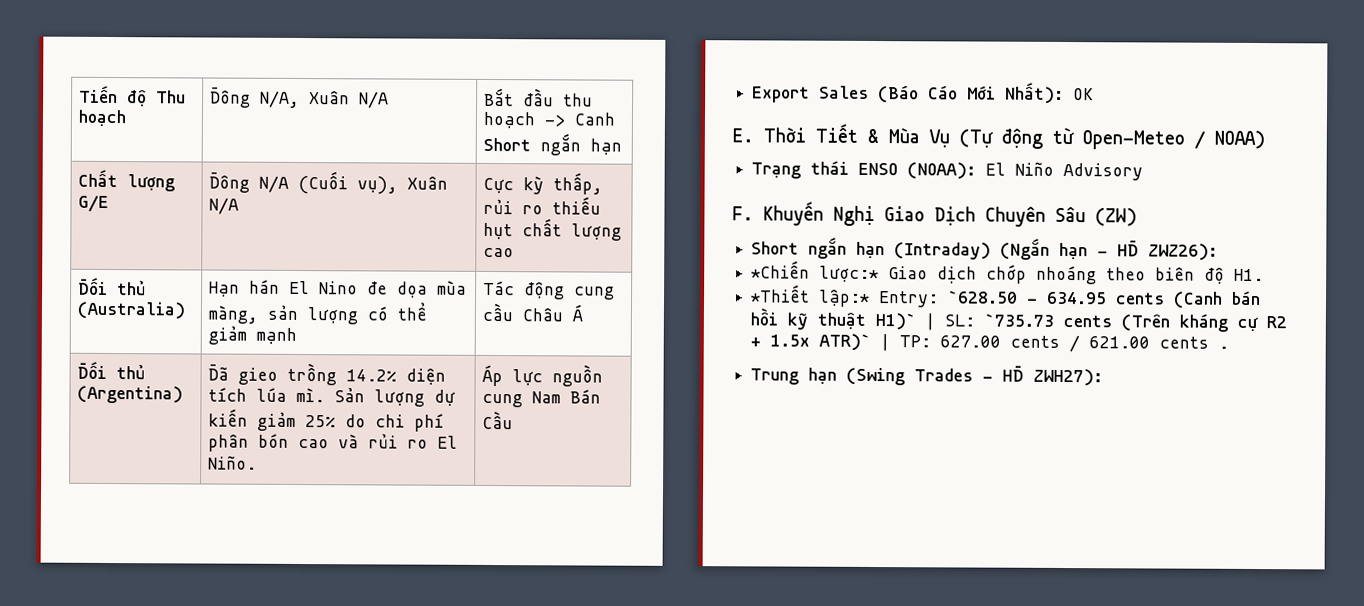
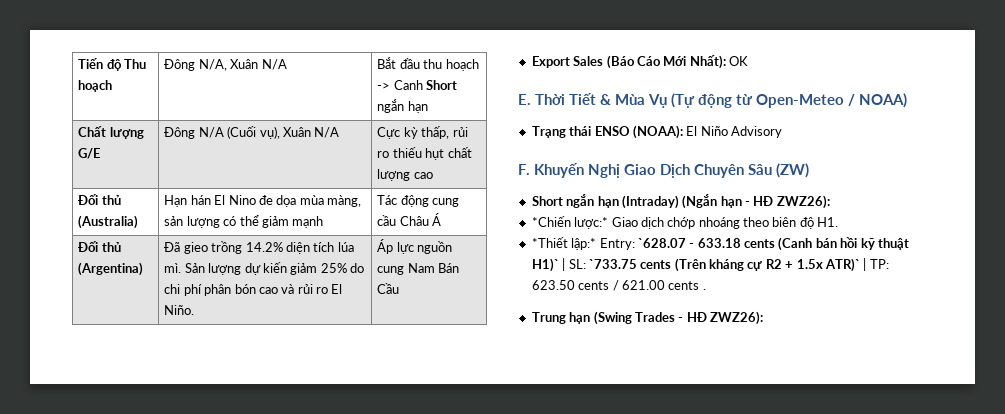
- *Thiết lập:* Entry: `628.50 - 634.95 cents (Canh bán hồi kỹ thuật H1)` | SL: `735.73 cents (Trên kháng cự R2 + 1.5x ATR)` | TP: 627.00 cents / 621.00 cents .
+ *Thiết lập:* Entry: `628.07 - 633.18 cents (Canh bán hồi kỹ thuật H1)` | SL: `733.75 cents (Trên kháng cự R2 + 1.5x ATR)` | TP: 623.50 cents / 621.00 cents .
- Trung hạn (Swing Trades - HĐ ZWH27):
+ Trung hạn (Swing Trades - HĐ ZWZ26):

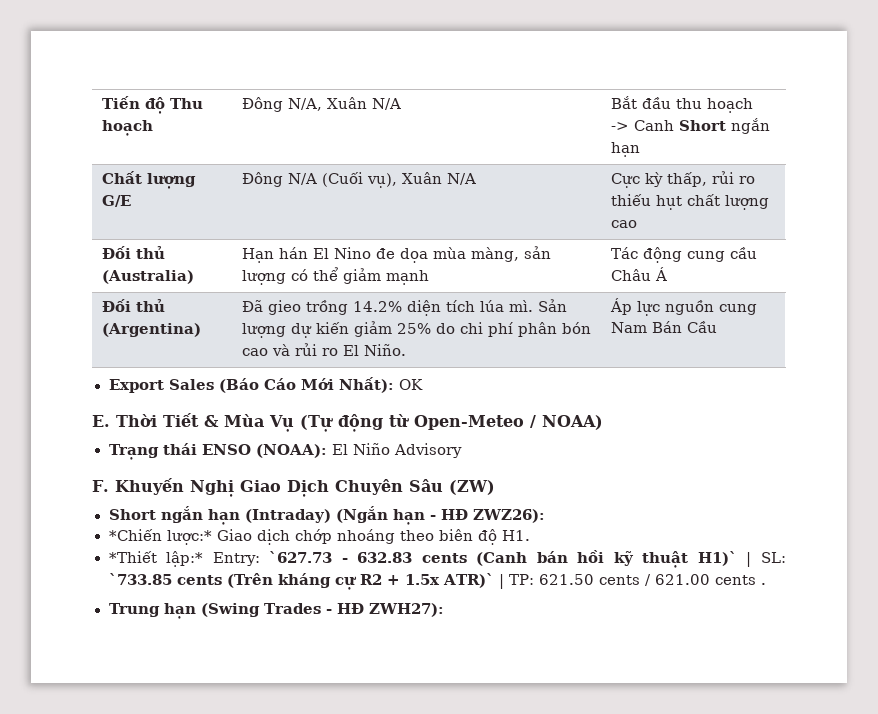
- *Thiết lập:* Entry: `628.07 - 633.18 cents (Canh bán hồi kỹ thuật H1)` | SL: `733.75 cents (Trên kháng cự R2 + 1.5x ATR)` | TP: 623.50 cents / 621.00 cents .
+ *Thiết lập:* Entry: `627.73 - 632.83 cents (Canh bán hồi kỹ thuật H1)` | SL: `733.85 cents (Trên kháng cự R2 + 1.5x ATR)` | TP: 621.50 cents / 621.00 cents .
- Trung hạn (Swing Trades - HĐ ZWZ26):
+ Trung hạn (Swing Trades - HĐ ZWH27):

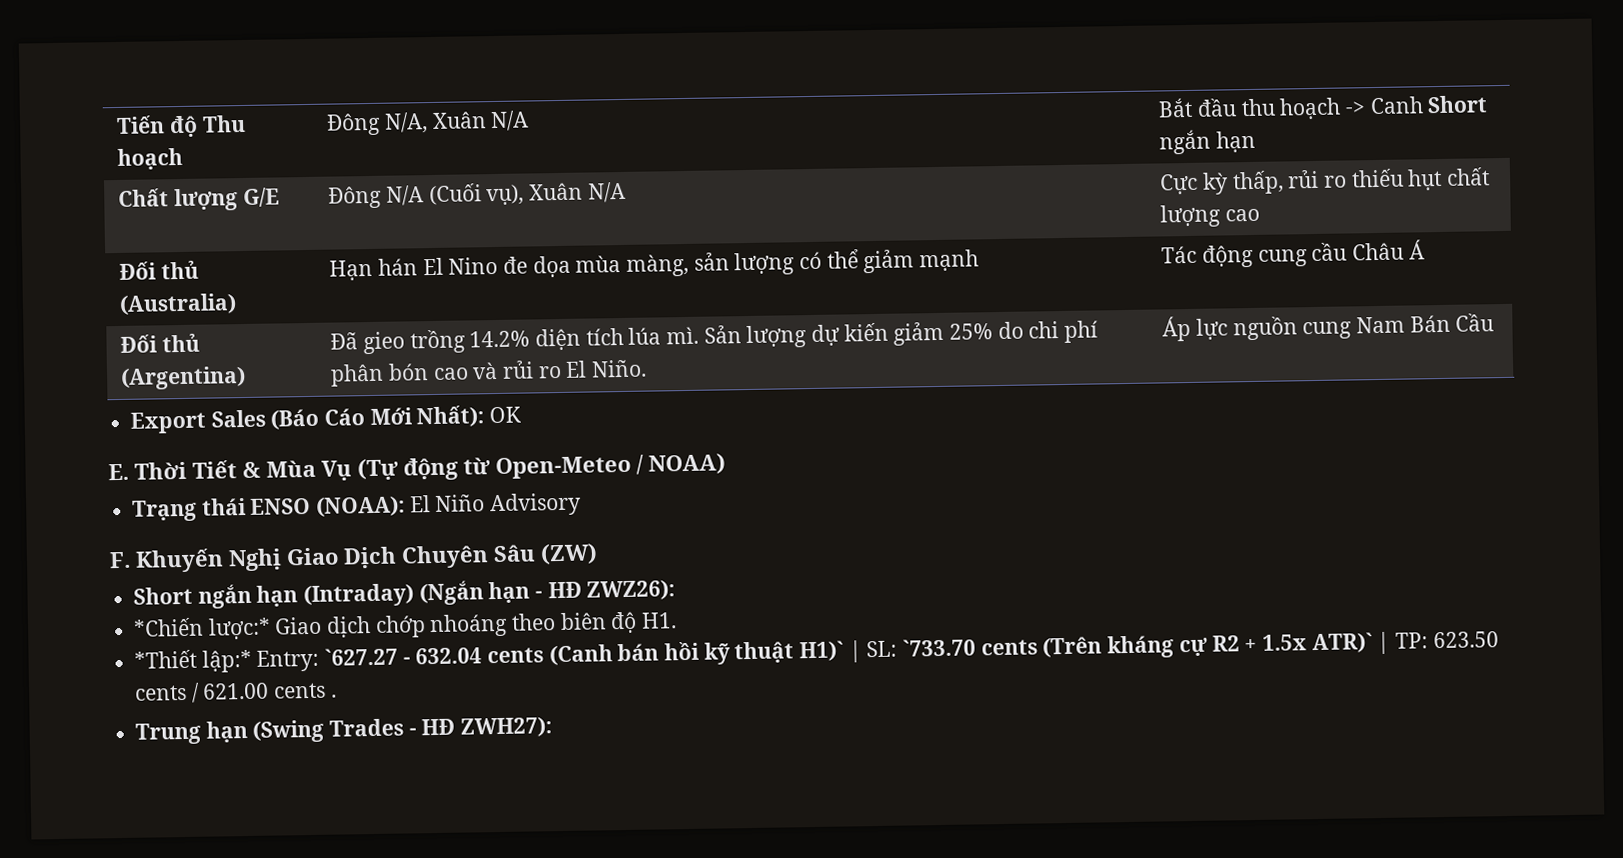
- *Thiết lập:* Entry: `627.73 - 632.83 cents (Canh bán hồi kỹ thuật H1)` | SL: `733.85 cents (Trên kháng cự R2 + 1.5x ATR)` | TP: 621.50 cents / 621.00 cents .
+ *Thiết lập:* Entry: `627.27 - 632.04 cents (Canh bán hồi kỹ thuật H1)` | SL: `733.70 cents (Trên kháng cự R2 + 1.5x ATR)` | TP: 623.50 cents / 621.00 cents .

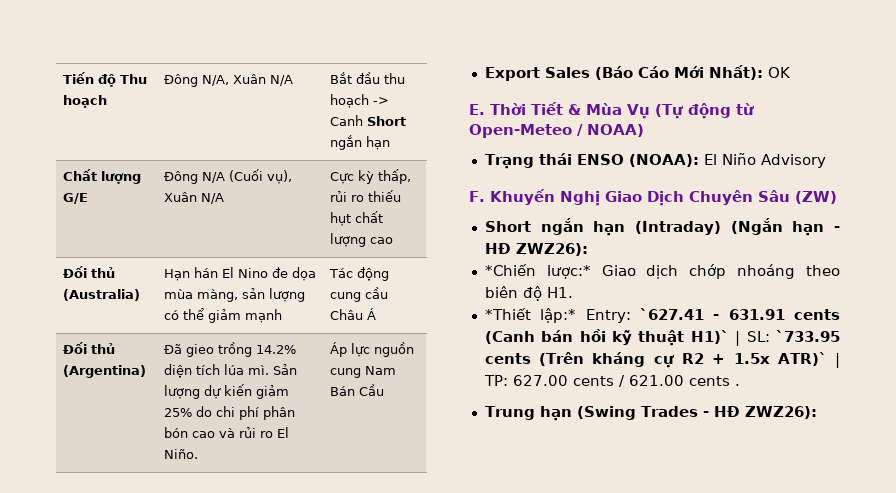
- *Thiết lập:* Entry: `627.27 - 632.04 cents (Canh bán hồi kỹ thuật H1)` | SL: `733.70 cents (Trên kháng cự R2 + 1.5x ATR)` | TP: 623.50 cents / 621.00 cents .
+ *Thiết lập:* Entry: `627.41 - 631.91 cents (Canh bán hồi kỹ thuật H1)` | SL: `733.95 cents (Trên kháng cự R2 + 1.5x ATR)` | TP: 627.00 cents / 621.00 cents .
- Trung hạn (Swing Trades - HĐ ZWH27):
+ Trung hạn (Swing Trades - HĐ ZWZ26):

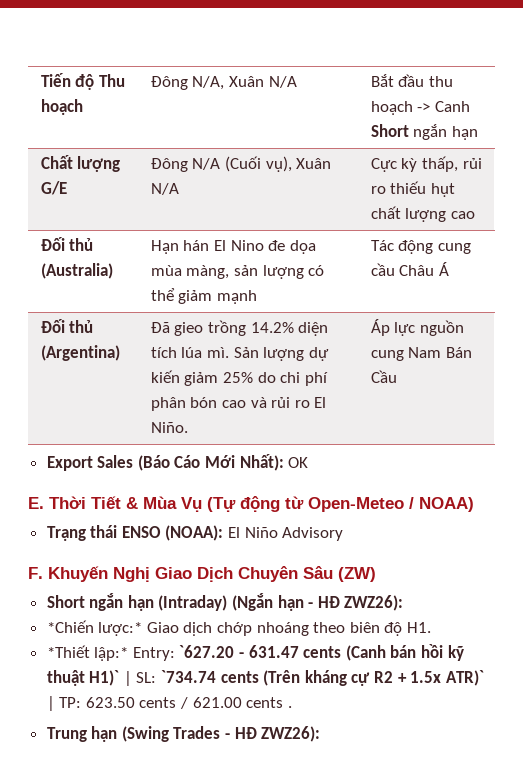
- *Thiết lập:* Entry: `627.41 - 631.91 cents (Canh bán hồi kỹ thuật H1)` | SL: `733.95 cents (Trên kháng cự R2 + 1.5x ATR)` | TP: 627.00 cents / 621.00 cents .
+ *Thiết lập:* Entry: `627.20 - 631.47 cents (Canh bán hồi kỹ thuật H1)` | SL: `734.74 cents (Trên kháng cự R2 + 1.5x ATR)` | TP: 623.50 cents / 621.00 cents .

